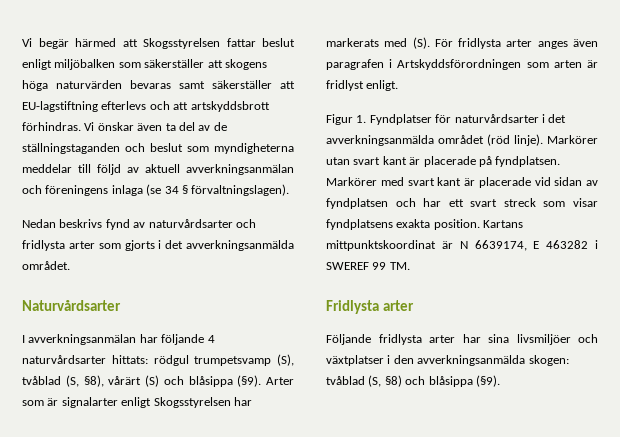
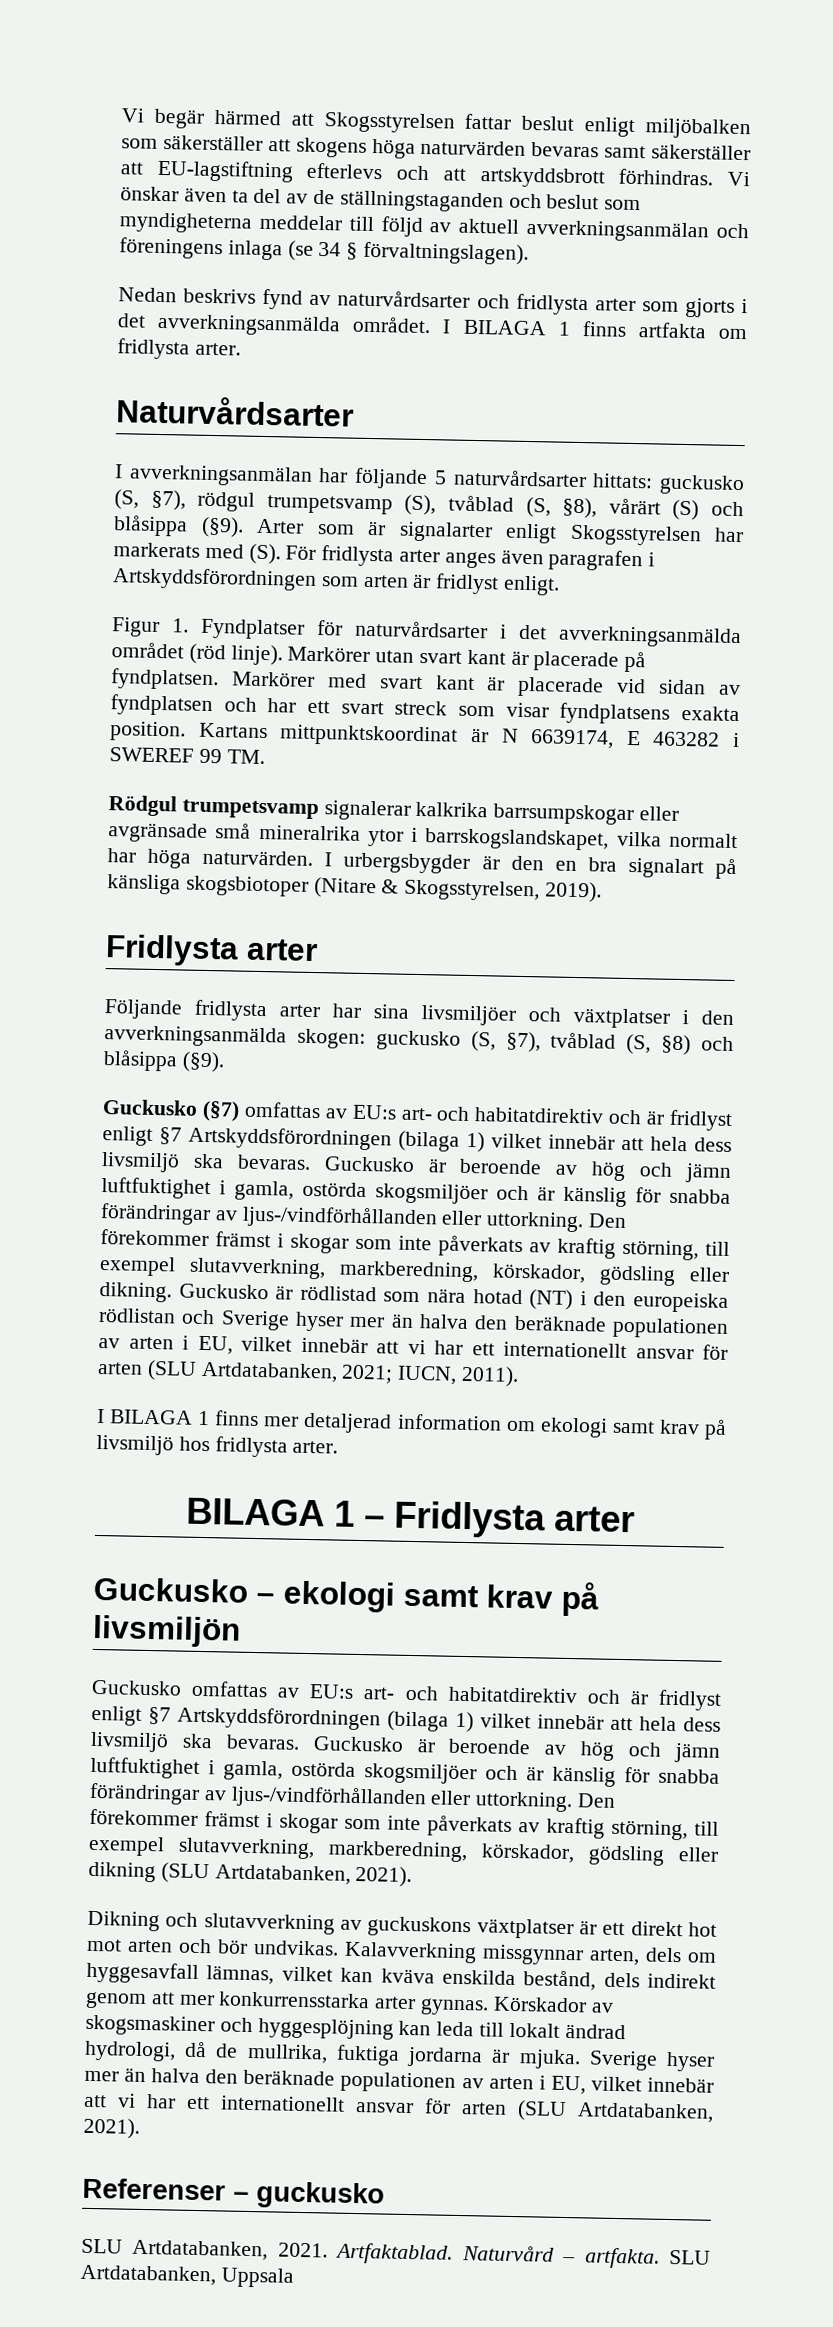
+ I BILAGA 1 finns artfakta om fridlysta arter.
- I avverkningsanmälan har följande 4 naturvårdsarter hittats: rödgul trumpetsvamp (S), tvåblad (S, §8), vårärt (S) och blåsippa (§9).
+ I avverkningsanmälan har följande 5 naturvårdsarter hittats: guckusko (S, §7), rödgul trumpetsvamp (S), tvåblad (S, §8), vårärt (S) och blåsippa (§9).
+ Rödgul trumpetsvamp signalerar kalkrika barrsumpskogar eller avgränsade små mineralrika ytor i barrskogslandskapet, vilka normalt har höga naturvärden. I urbergsbygder är den en bra signalart på känsliga skogsbiotoper (Nitare & Skogsstyrelsen, 2019).
- Följande fridlysta arter har sina livsmiljöer och växtplatser i den avverkningsanmälda skogen: tvåblad (S, §8) och blåsippa (§9).
+ Följande fridlysta arter har sina livsmiljöer och växtplatser i den avverkningsanmälda skogen: guckusko (S, §7), tvåblad (S, §8) och blåsippa (§9).
+ Guckusko (§7) omfattas av EU:s art- och habitatdirektiv och är fridlyst enligt §7 Artskyddsförordningen (bilaga 1) vilket innebär att hela dess livsmiljö ska bevaras. Guckusko är beroende av hög och jämn luftfuktighet i gamla, ostörda skogsmiljöer och är känslig för snabba förändringar av ljus-/vindförhållanden eller uttorkning. Den förekommer främst i skogar som inte påverkats av kraftig störning, till exempel slutavverkning, markberedning, körskador, gödsling eller dikning. Guckusko är rödlistad som nära hotad (NT) i den europeiska rödlistan och Sverige hyser mer än halva den beräknade populationen av arten i EU, vilket innebär att vi har ett internationellt ansvar för arten (SLU Artdatabanken, 2021; IUCN, 2011).
+ I BILAGA 1 finns mer detaljerad information om ekologi samt krav på livsmiljö hos fridlysta arter.
+ BILAGA 1 – Fridlysta arter
+ Guckusko – ekologi samt krav på livsmiljön
+ Guckusko omfattas av EU:s art- och habitatdirektiv och är fridlyst enligt §7 Artskyddsförordningen (bilaga 1) vilket innebär att hela dess livsmiljö ska bevaras. Guckusko är beroende av hög och jämn luftfuktighet i gamla, ostörda skogsmiljöer och är känslig för snabba förändringar av ljus-/vindförhållanden eller uttorkning. Den förekommer främst i skogar som inte påverkats av kraftig störning, till exempel slutavverkning, markberedning, körskador, gödsling eller dikning (SLU Artdatabanken, 2021).
+ Dikning och slutavverkning av guckuskons växtplatser är ett direkt hot mot arten och bör undvikas. Kalavverkning missgynnar arten, dels om hyggesavfall lämnas, vilket kan kväva enskilda bestånd, dels indirekt genom att mer konkurrensstarka arter gynnas. Körskador av skogsmaskiner och hyggesplöjning kan leda till lokalt ändrad hydrologi, då de mullrika, fuktiga jordarna är mjuka. Sverige hyser mer än halva den beräknade populationen av arten i EU, vilket innebär att vi har ett internationellt ansvar för arten (SLU Artdatabanken, 2021).
+ Referenser – guckusko
+ SLU Artdatabanken, 2021. Artfaktablad. Naturvård – artfakta. SLU Artdatabanken, Uppsala

